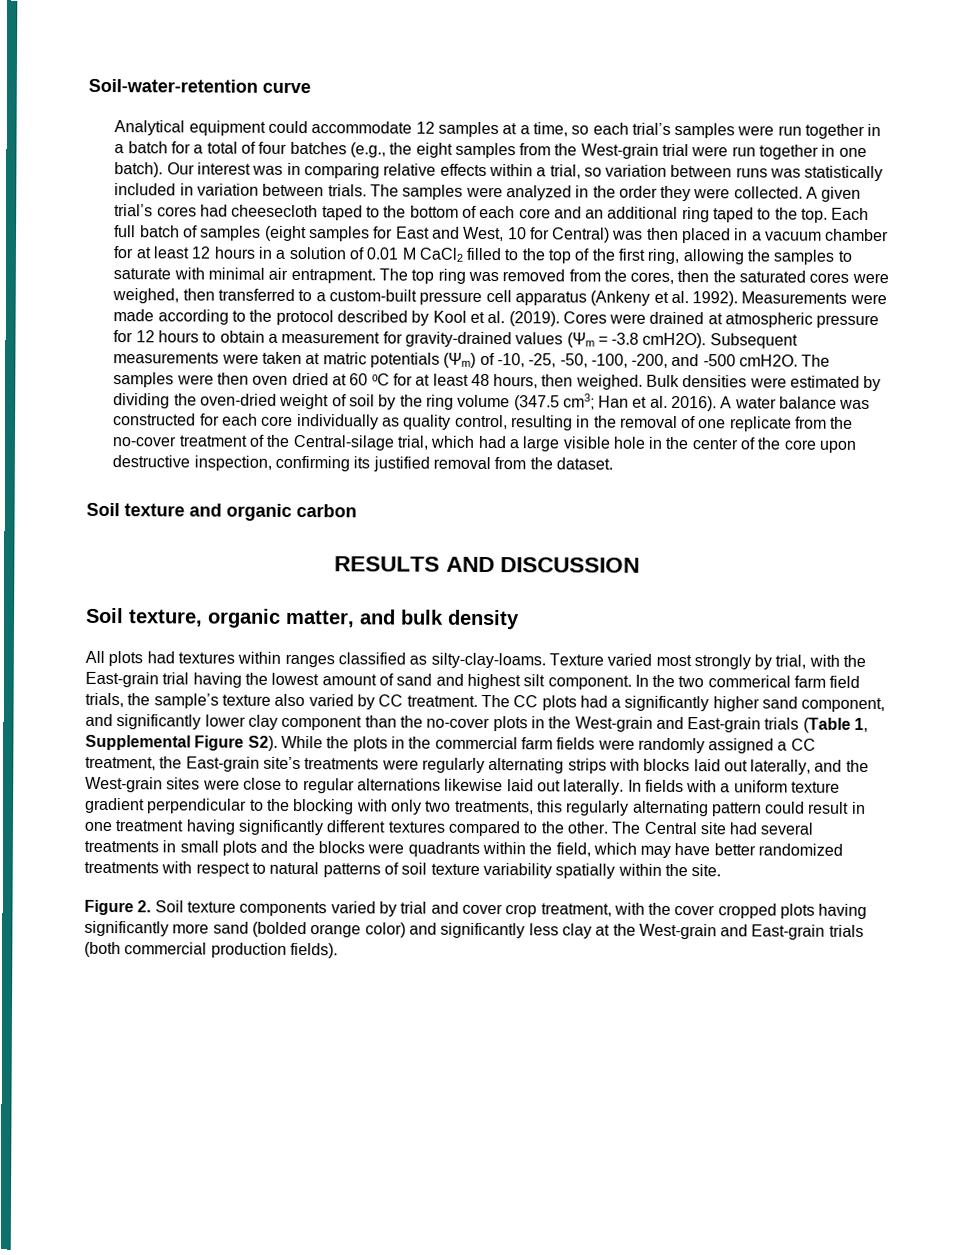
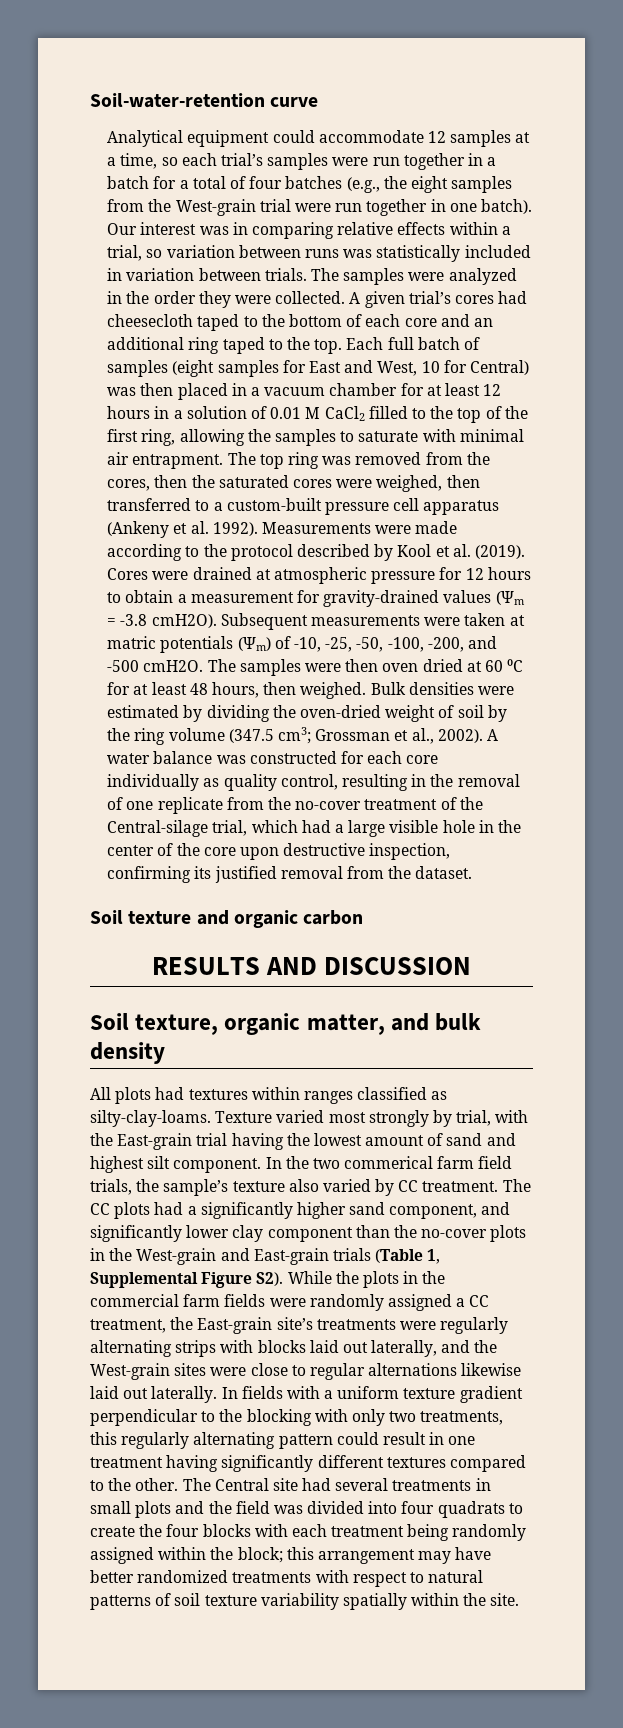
- Bulk densities were estimated by dividing the oven-dried weight of soil by the ring volume (347.5 cm3; Han et al. 2016).
+ Bulk densities were estimated by dividing the oven-dried weight of soil by the ring volume (347.5 cm3; Grossman et al., 2002).
- The Central site had several treatments in small plots and the blocks were quadrants within the field, which may have better randomized treatments with respect to natural patterns of soil texture variability spatially within the site.
+ The Central site had several treatments in small plots and the field was divided into four quadrats to create the four blocks with each treatment being randomly assigned within the block; this arrangement may have better randomized treatments with respect to natural patterns of soil texture variability spatially within the site.
- Figure 2. Soil texture components varied by trial and cover crop treatment, with the cover cropped plots having significantly more sand (bolded orange color) and significantly less clay at the West-grain and East-grain trials (both commercial production fields).

